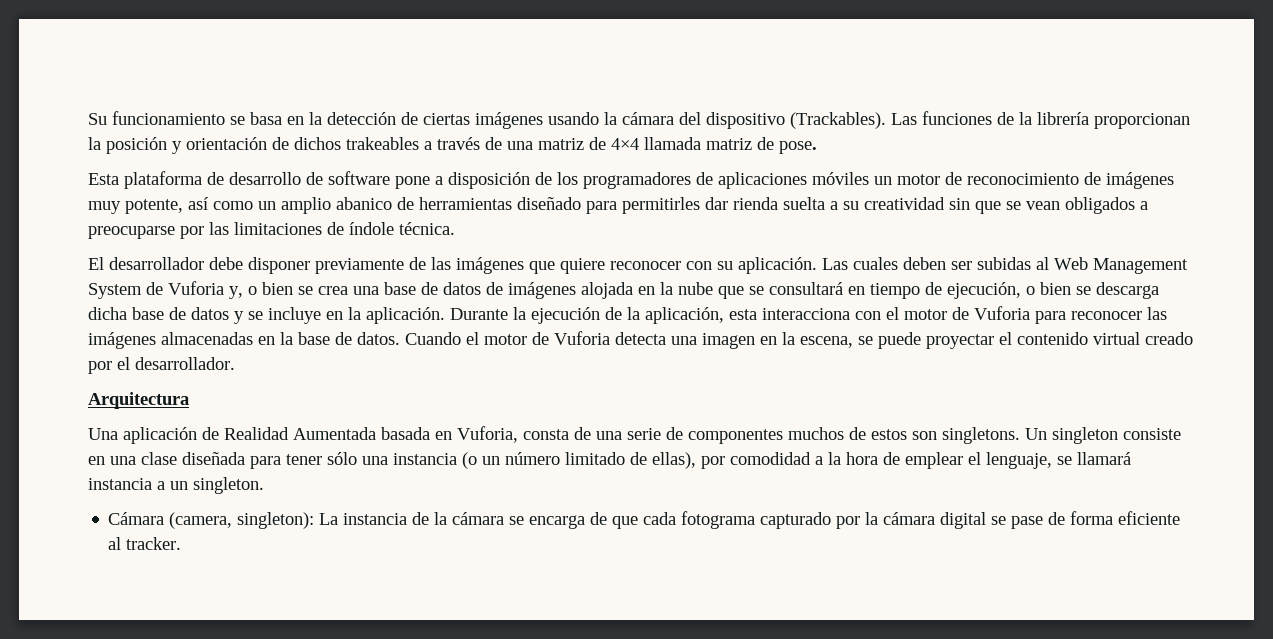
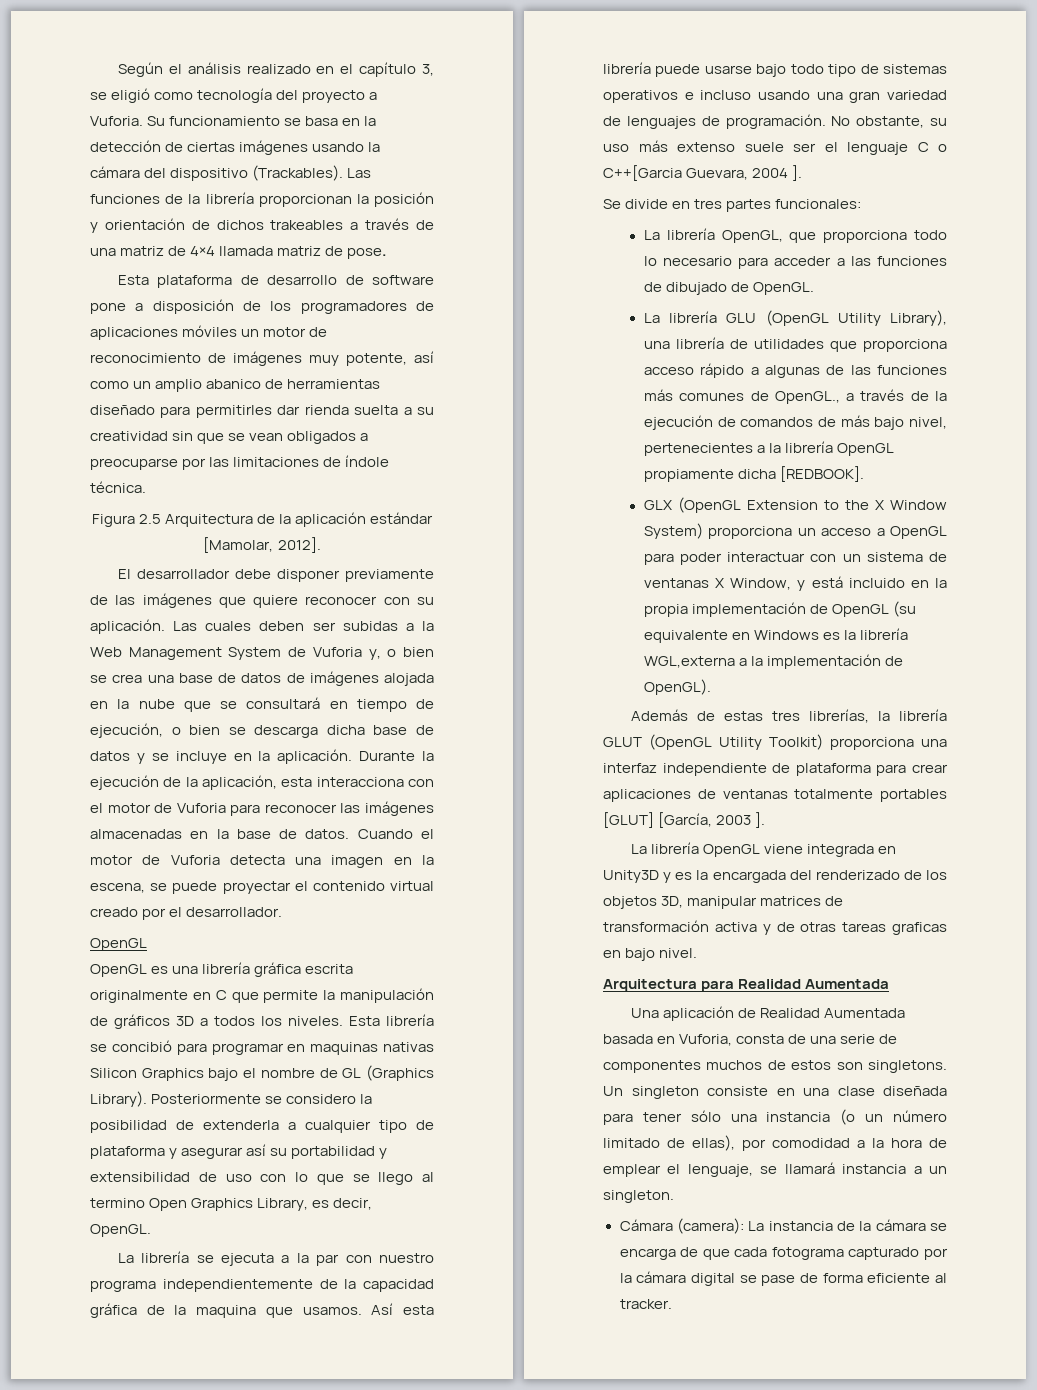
+ Según el análisis realizado en el capítulo 3, se eligió como tecnología del proyecto a Vuforia.
+ Figura 2.5 Arquitectura de la aplicación estándar [Mamolar, 2012].
- Las cuales deben ser subidas al Web Management System de Vuforia y, o bien se crea una base de datos de imágenes alojada en la nube que se consultará en tiempo de ejecución, o bien se descarga dicha base de datos y se incluye en la aplicación.
+ Las cuales deben ser subidas a la Web Management System de Vuforia y, o bien se crea una base de datos de imágenes alojada en la nube que se consultará en tiempo de ejecución, o bien se descarga dicha base de datos y se incluye en la aplicación.
  Cuando el motor de Vuforia detecta una imagen en la escena, se puede proyectar el contenido virtual creado por el desarrollador.
- Arquitectura
+ OpenGL
+ OpenGL es una librería gráfica escrita originalmente en C que permite la manipulación de gráficos 3D a todos los niveles. Esta librería se concibió para programar en maquinas nativas Silicon Graphics bajo el nombre de GL (Graphics Library). Posteriormente se considero la posibilidad de extenderla a cualquier tipo de plataforma y asegurar así su portabilidad y extensibilidad de uso con lo que se llego al termino Open Graphics Library, es decir, OpenGL.
+ La librería se ejecuta a la par con nuestro programa independientemente de la capacidad gráfica de la maquina que usamos. Así esta librería puede usarse bajo todo tipo de sistemas operativos e incluso usando una gran variedad de lenguajes de programación. No obstante, su uso más extenso suele ser el lenguaje C o C++[Garcia Guevara, 2004 ].
+ Se divide en tres partes funcionales:
+ La librería OpenGL, que proporciona todo lo necesario para acceder a las funciones de dibujado de OpenGL.
+ La librería GLU (OpenGL Utility Library), una librería de utilidades que proporciona acceso rápido a algunas de las funciones más comunes de OpenGL., a través de la ejecución de comandos de más bajo nivel, pertenecientes a la librería OpenGL propiamente dicha [REDBOOK].
+ GLX (OpenGL Extension to the X Window System) proporciona un acceso a OpenGL para poder interactuar con un sistema de ventanas X Window, y está incluido en la propia implementación de OpenGL (su equivalente en Windows es la librería WGL,externa a la implementación de OpenGL).
+ Además de estas tres librerías, la librería GLUT (OpenGL Utility Toolkit) proporciona una interfaz independiente de plataforma para crear aplicaciones de ventanas totalmente portables [GLUT] [García, 2003 ].
+ La librería OpenGL viene integrada en Unity3D y es la encargada del renderizado de los objetos 3D, manipular matrices de transformación activa y de otras tareas graficas en bajo nivel.
+ Arquitectura para Realidad Aumentada
- Cámara (camera, singleton): La instancia de la cámara se encarga de que cada fotograma capturado por la cámara digital se pase de forma eficiente al tracker.
+ Cámara (camera): La instancia de la cámara se encarga de que cada fotograma capturado por la cámara digital se pase de forma eficiente al tracker.

